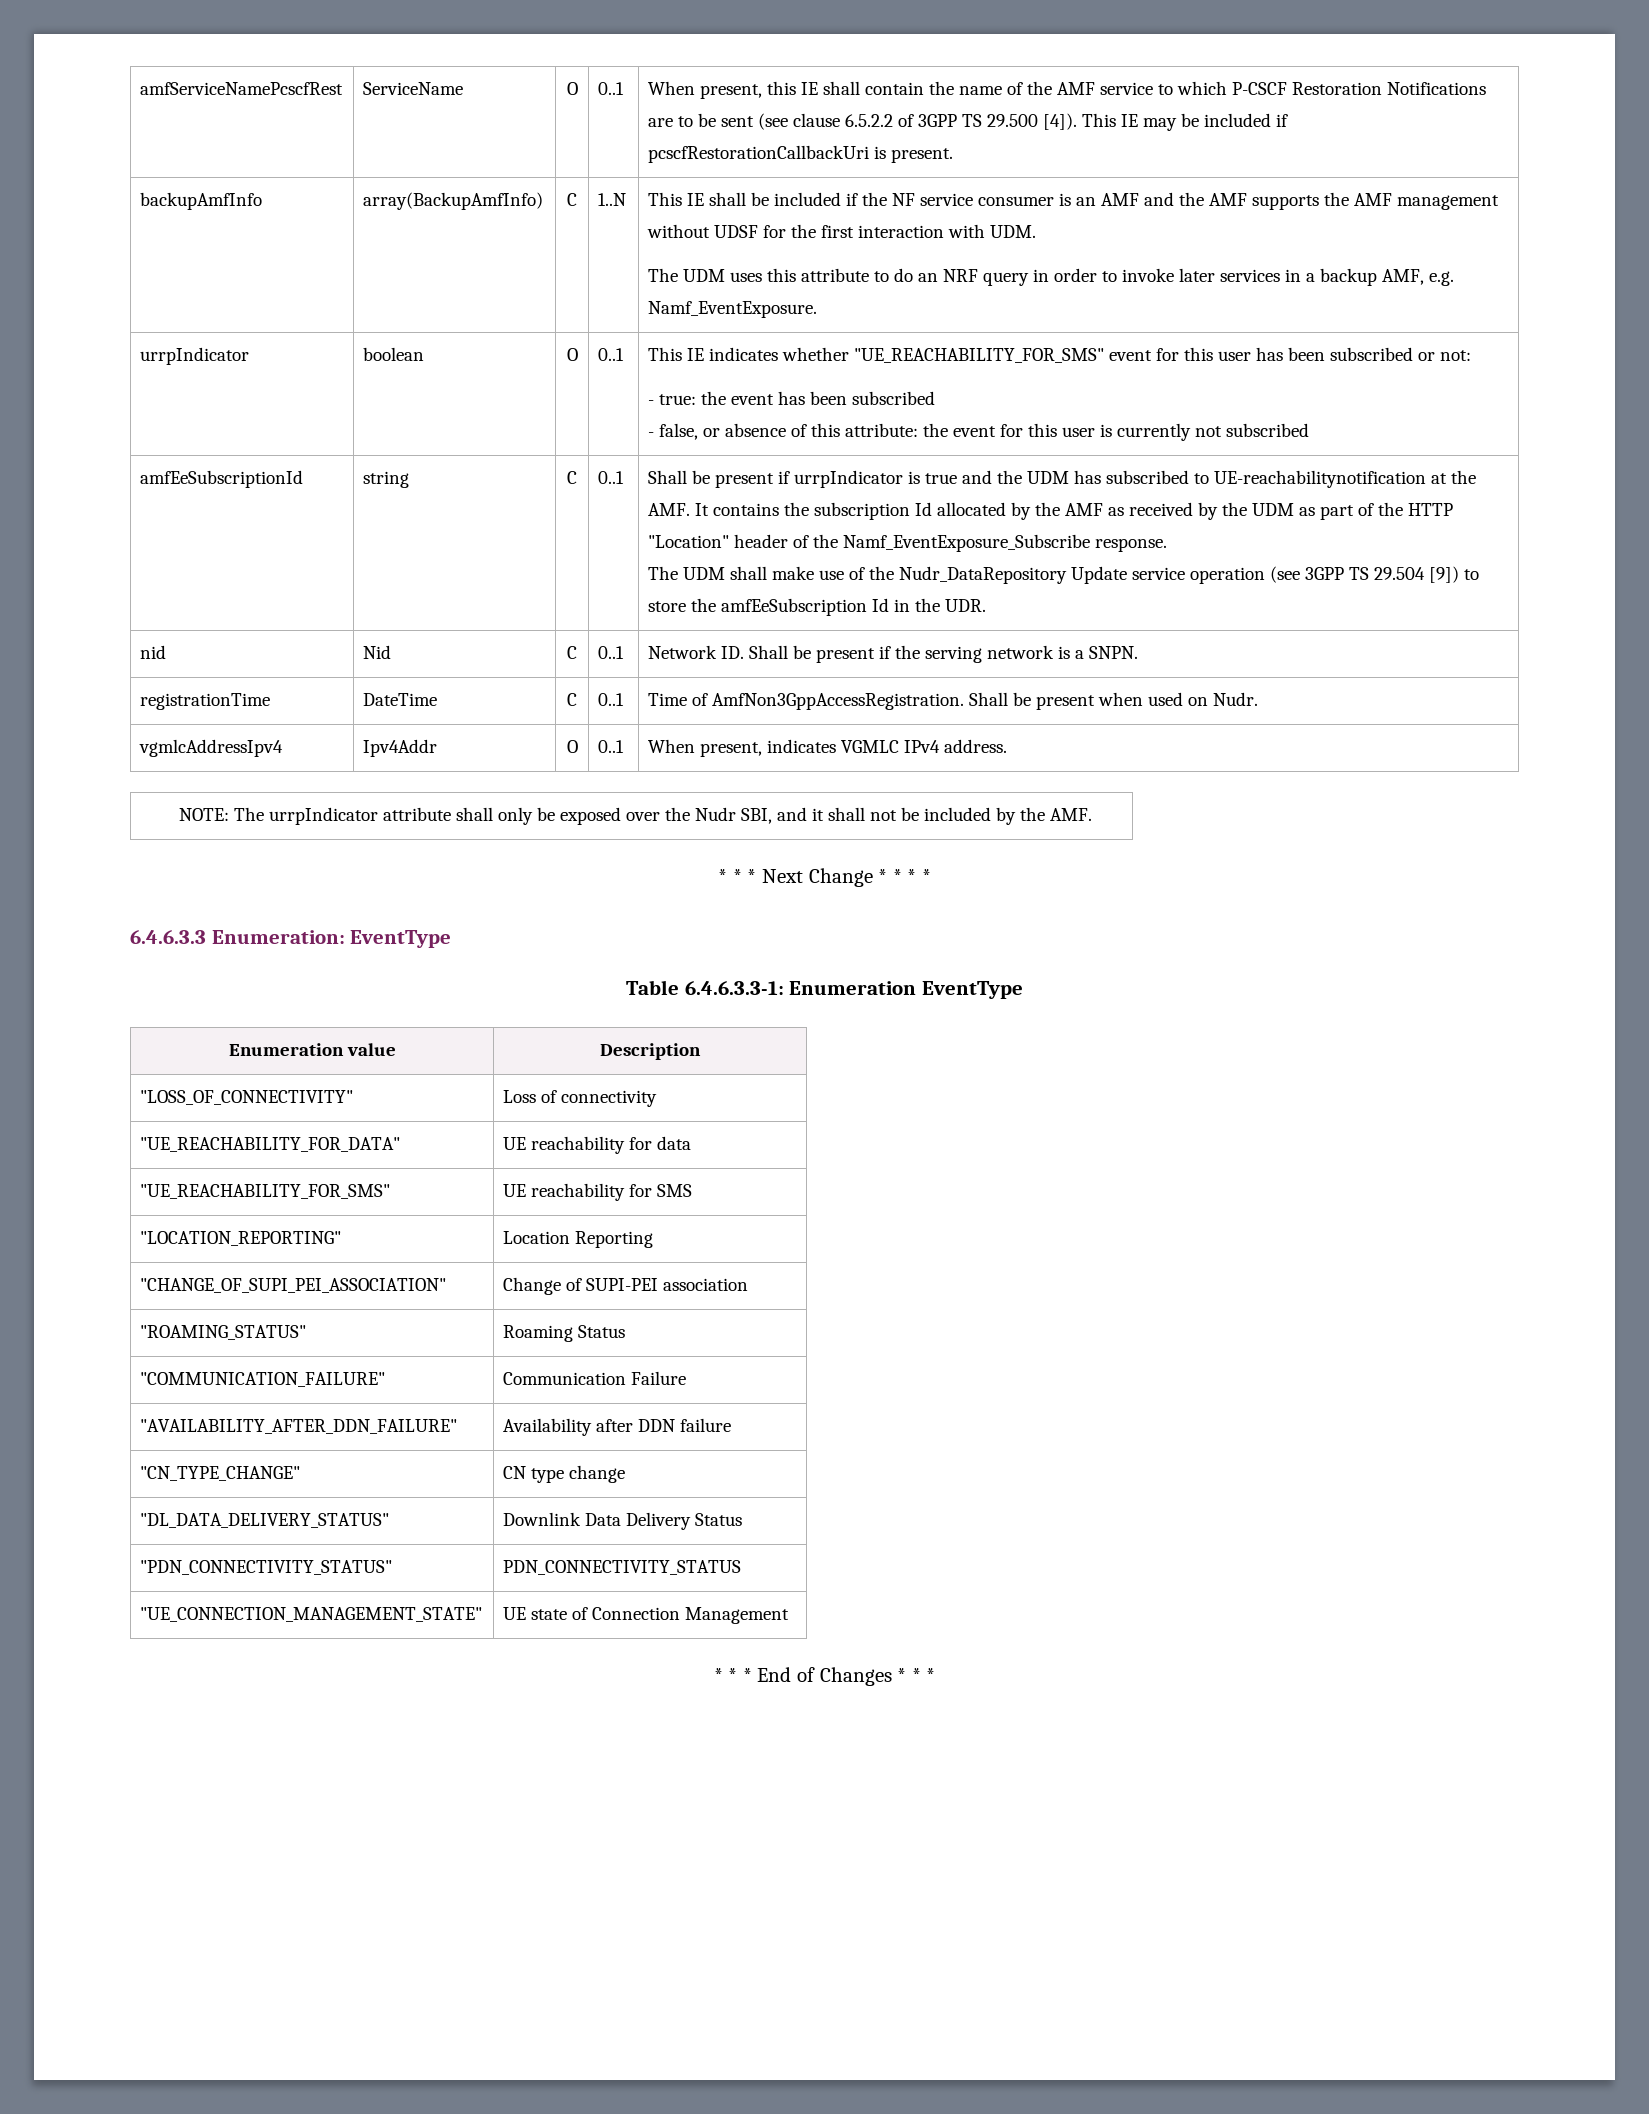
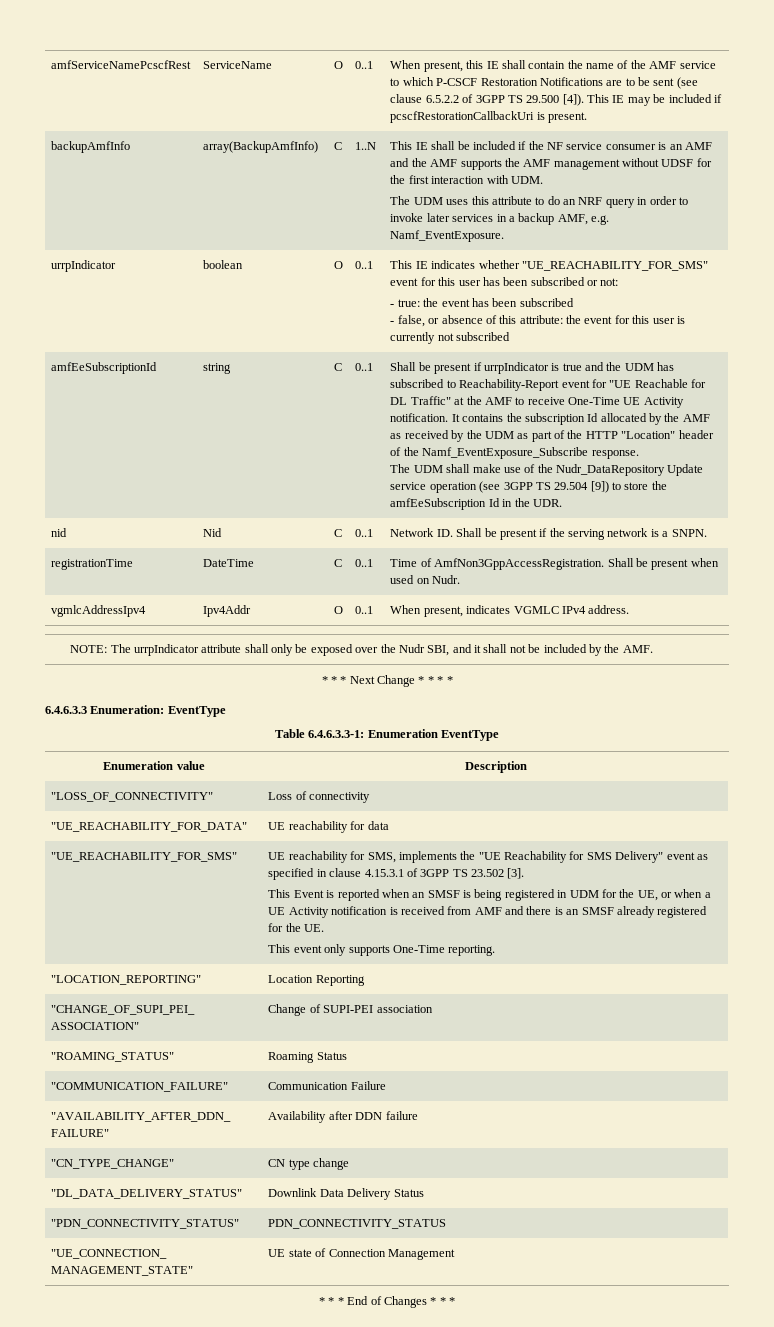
- Shall be present if urrpIndicator is true and the UDM has subscribed to UE-reachabilitynotification at the AMF. It contains the subscription Id allocated by the AMF as received by the UDM as part of the HTTP "Location" header of the Namf_EventExposure_Subscribe response.
+ Shall be present if urrpIndicator is true and the UDM has subscribed to Reachability-Report event for "UE Reachable for DL Traffic" at the AMF to receive One-Time UE Activity notification. It contains the subscription Id allocated by the AMF as received by the UDM as part of the HTTP "Location" header of the Namf_EventExposure_Subscribe response.
- UE reachability for SMS
+ UE reachability for SMS, implements the "UE Reachability for SMS Delivery" event as specified in clause 4.15.3.1 of 3GPP TS 23.502 [3].
+ This Event is reported when an SMSF is being registered in UDM for the UE, or when a UE Activity notification is received from AMF and there is an SMSF already registered for the UE.
+ This event only supports One-Time reporting.

